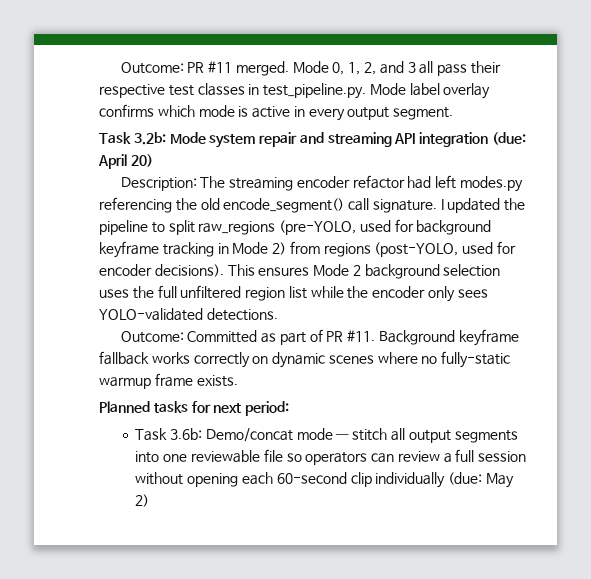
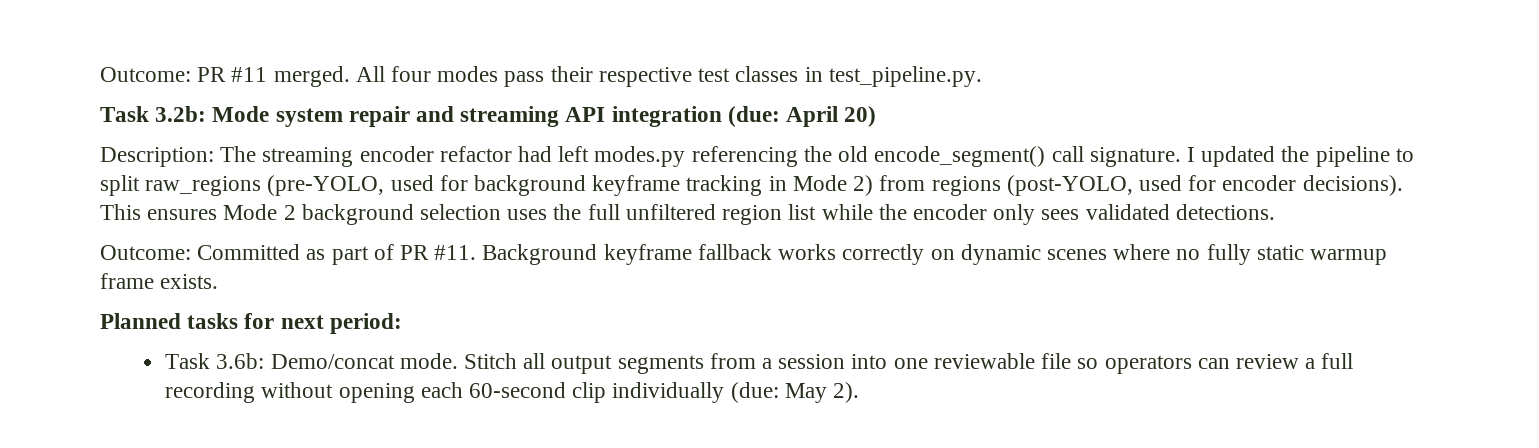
- Mode 0, 1, 2, and 3 all pass their respective test classes in test_pipeline.py. Mode label overlay confirms which mode is active in every output segment.
+ All four modes pass their respective test classes in test_pipeline.py.
- This ensures Mode 2 background selection uses the full unfiltered region list while the encoder only sees YOLO-validated detections.
+ This ensures Mode 2 background selection uses the full unfiltered region list while the encoder only sees validated detections.
- Background keyframe fallback works correctly on dynamic scenes where no fully-static warmup frame exists.
+ Background keyframe fallback works correctly on dynamic scenes where no fully static warmup frame exists.
- Task 3.6b: Demo/concat mode — stitch all output segments into one reviewable file so operators can review a full session without opening each 60-second clip individually (due: May 2)
+ Task 3.6b: Demo/concat mode. Stitch all output segments from a session into one reviewable file so operators can review a full recording without opening each 60-second clip individually (due: May 2).

